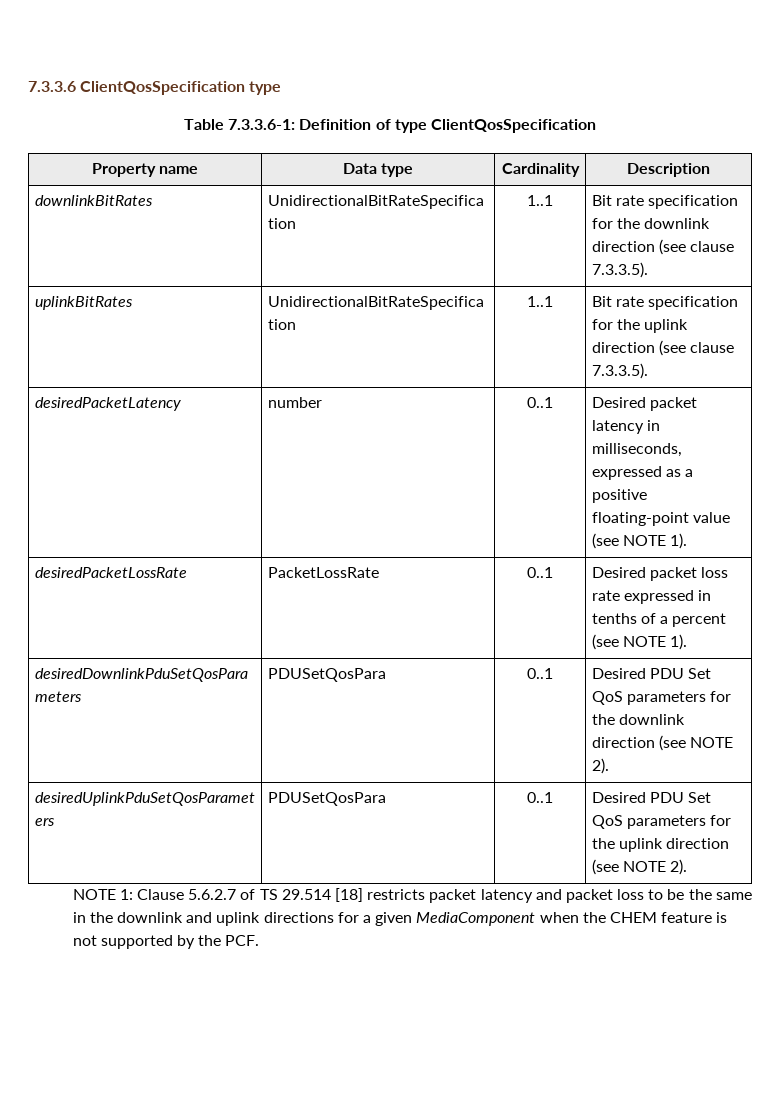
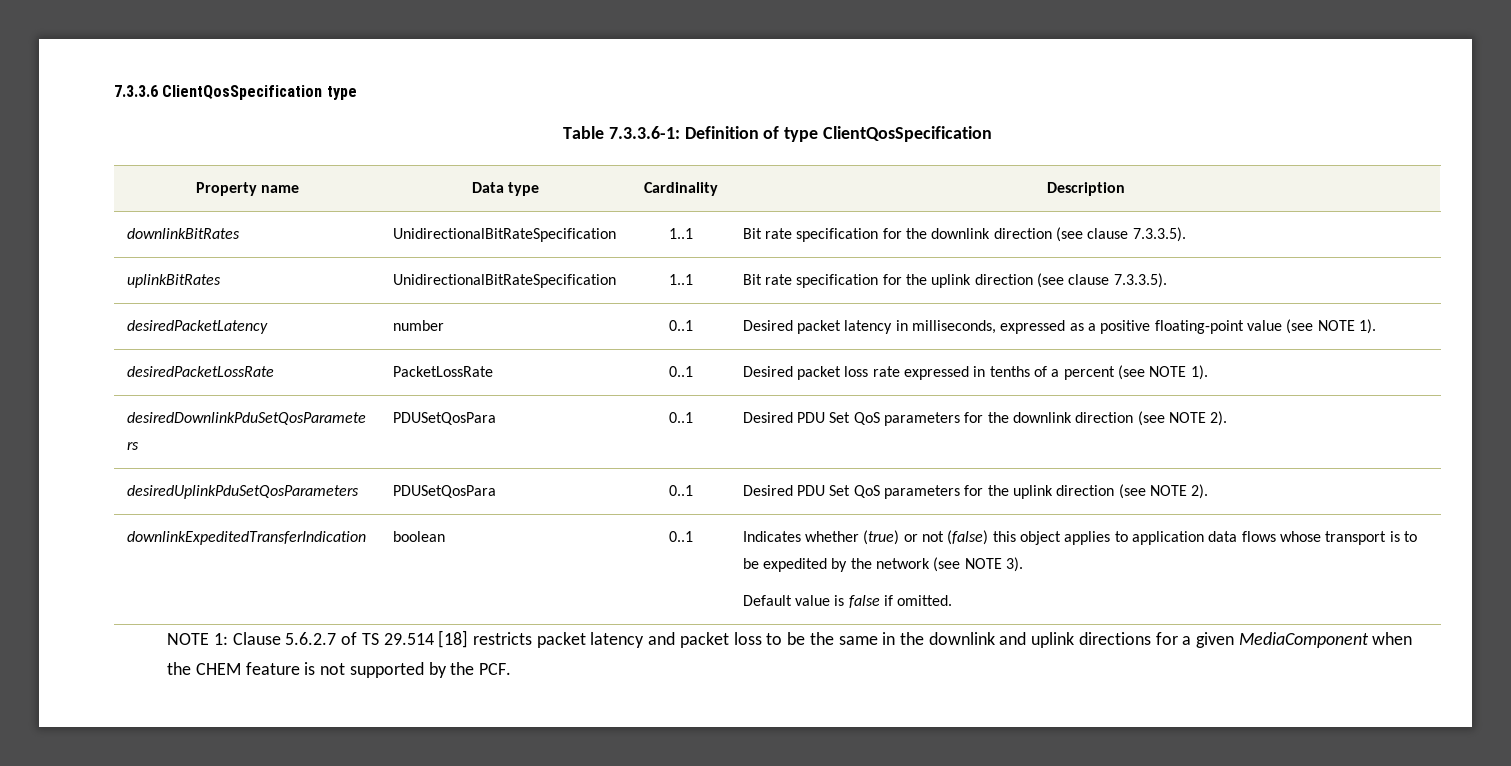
+ downlinkExpeditedTransferIndication | boolean | 0..1 | Indicates whether (true) or not (false) this object applies to application data flows whose transport is to be expedited by the network (see NOTE 3).
+ Default value is false if omitted.

